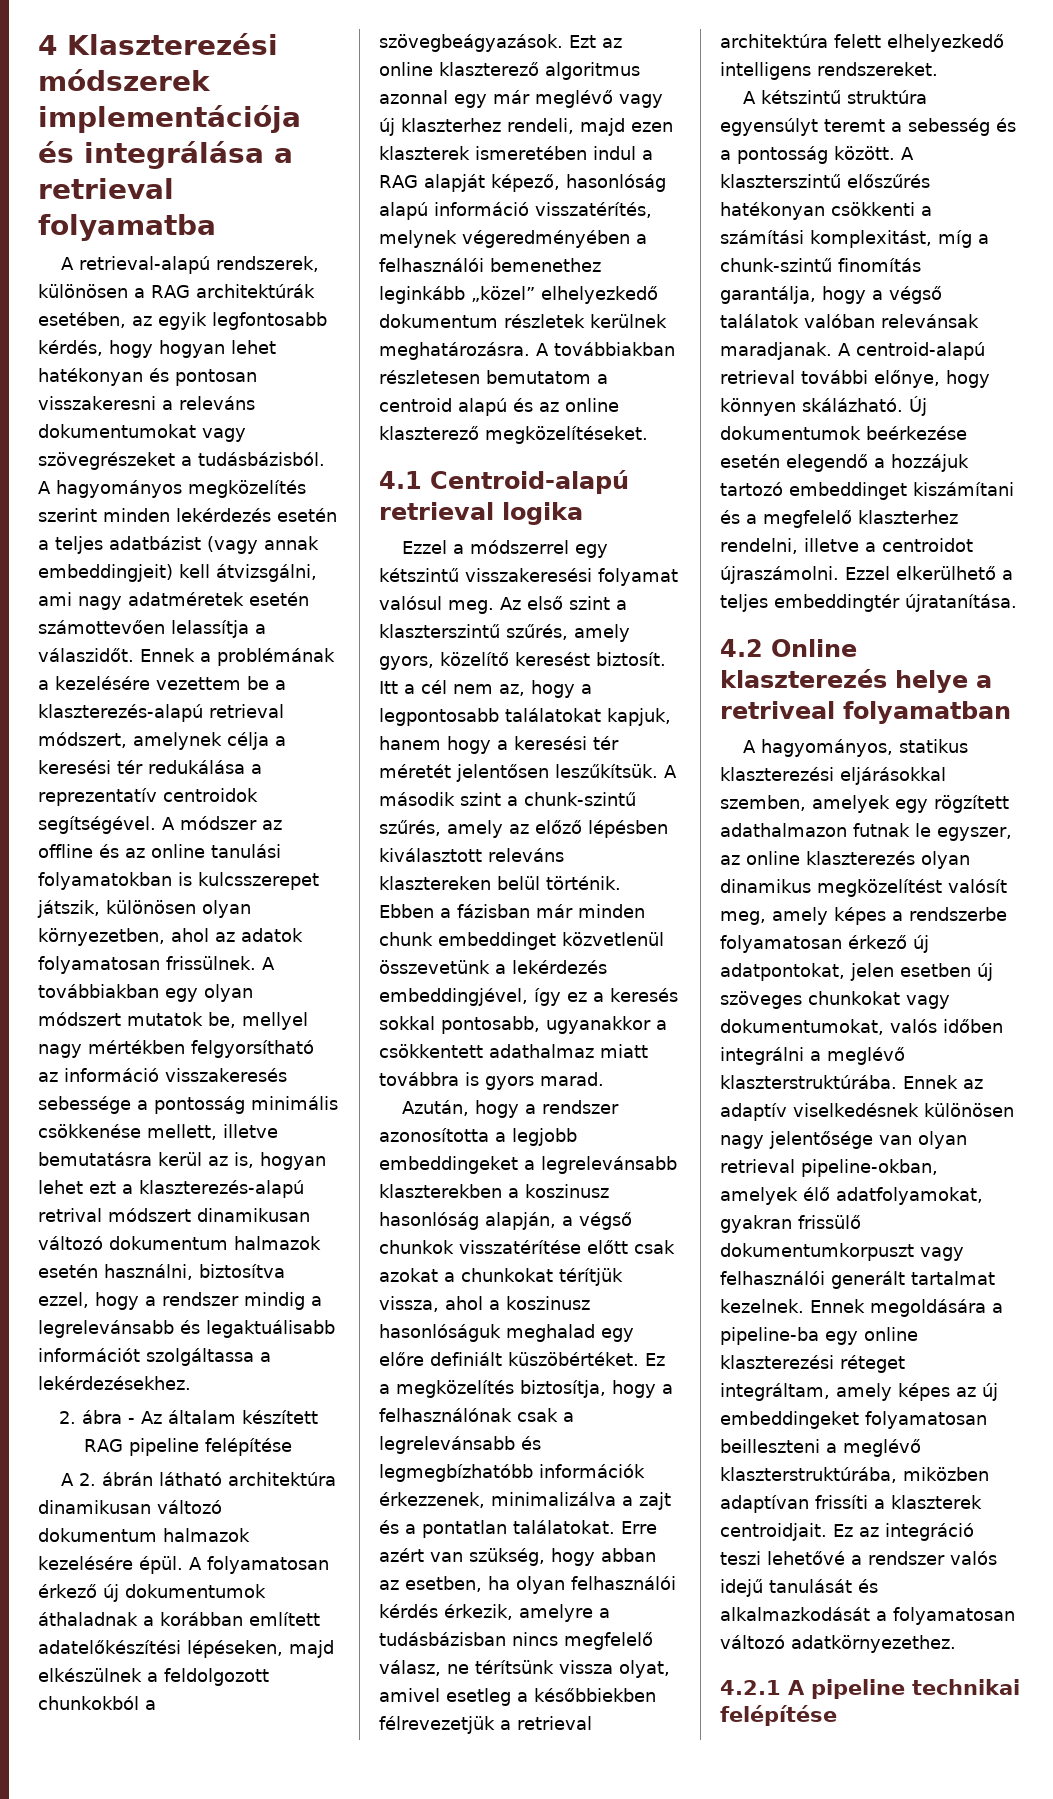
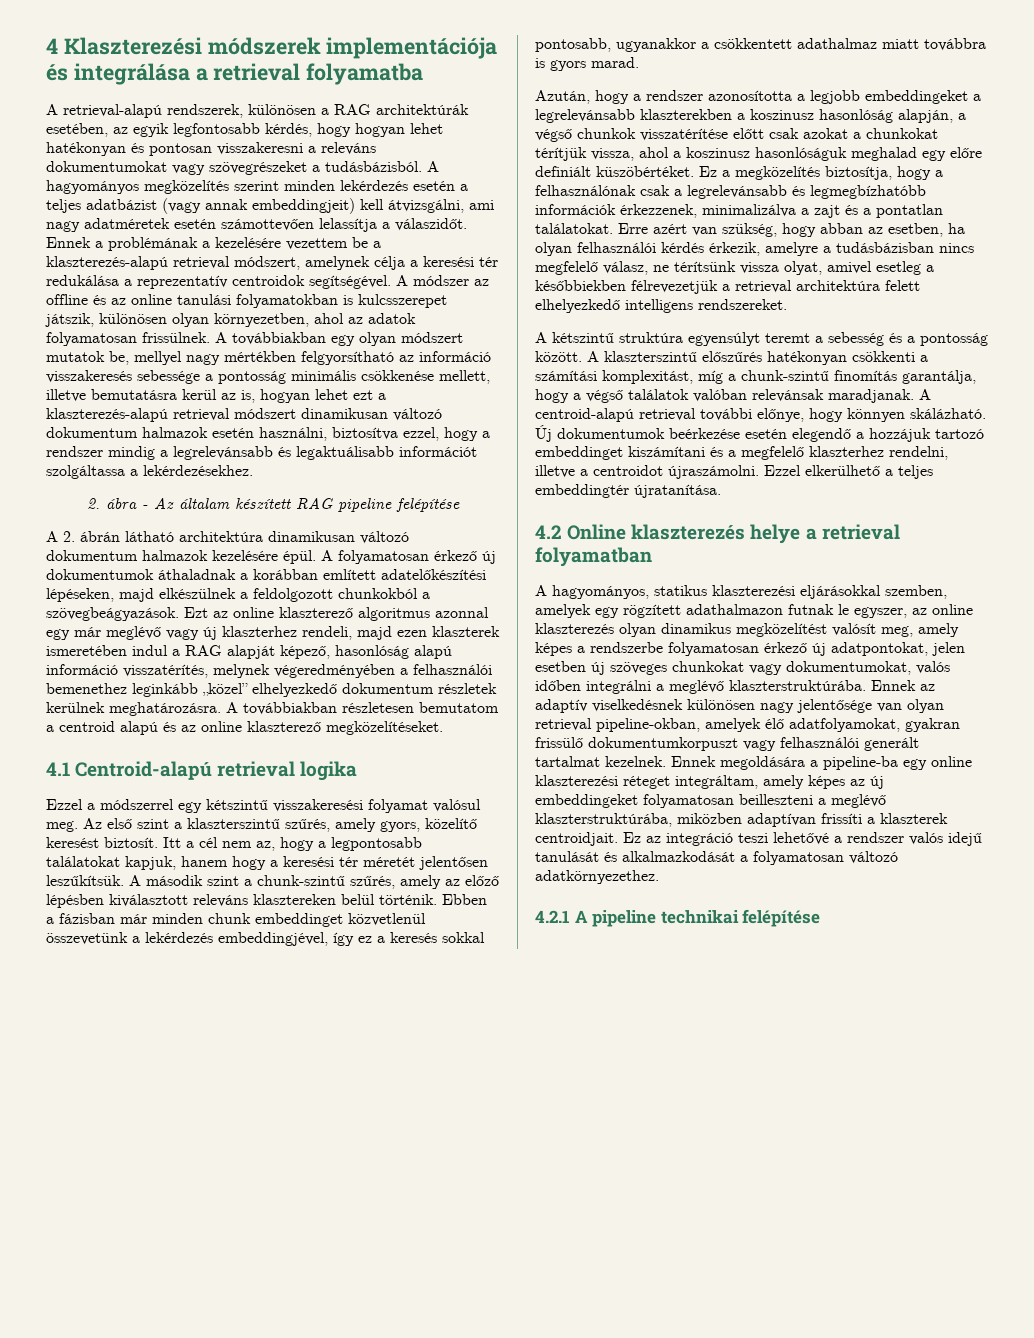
- A továbbiakban egy olyan módszert mutatok be, mellyel nagy mértékben felgyorsítható az információ visszakeresés sebessége a pontosság minimális csökkenése mellett, illetve bemutatásra kerül az is, hogyan lehet ezt a klaszterezés-alapú retrival módszert dinamikusan változó dokumentum halmazok esetén használni, biztosítva ezzel, hogy a rendszer mindig a legrelevánsabb és legaktuálisabb információt szolgáltassa a lekérdezésekhez.
+ A továbbiakban egy olyan módszert mutatok be, mellyel nagy mértékben felgyorsítható az információ visszakeresés sebessége a pontosság minimális csökkenése mellett, illetve bemutatásra kerül az is, hogyan lehet ezt a klaszterezés-alapú retrieval módszert dinamikusan változó dokumentum halmazok esetén használni, biztosítva ezzel, hogy a rendszer mindig a legrelevánsabb és legaktuálisabb információt szolgáltassa a lekérdezésekhez.
- 4.2 Online klaszterezés helye a retriveal folyamatban
+ 4.2 Online klaszterezés helye a retrieval folyamatban

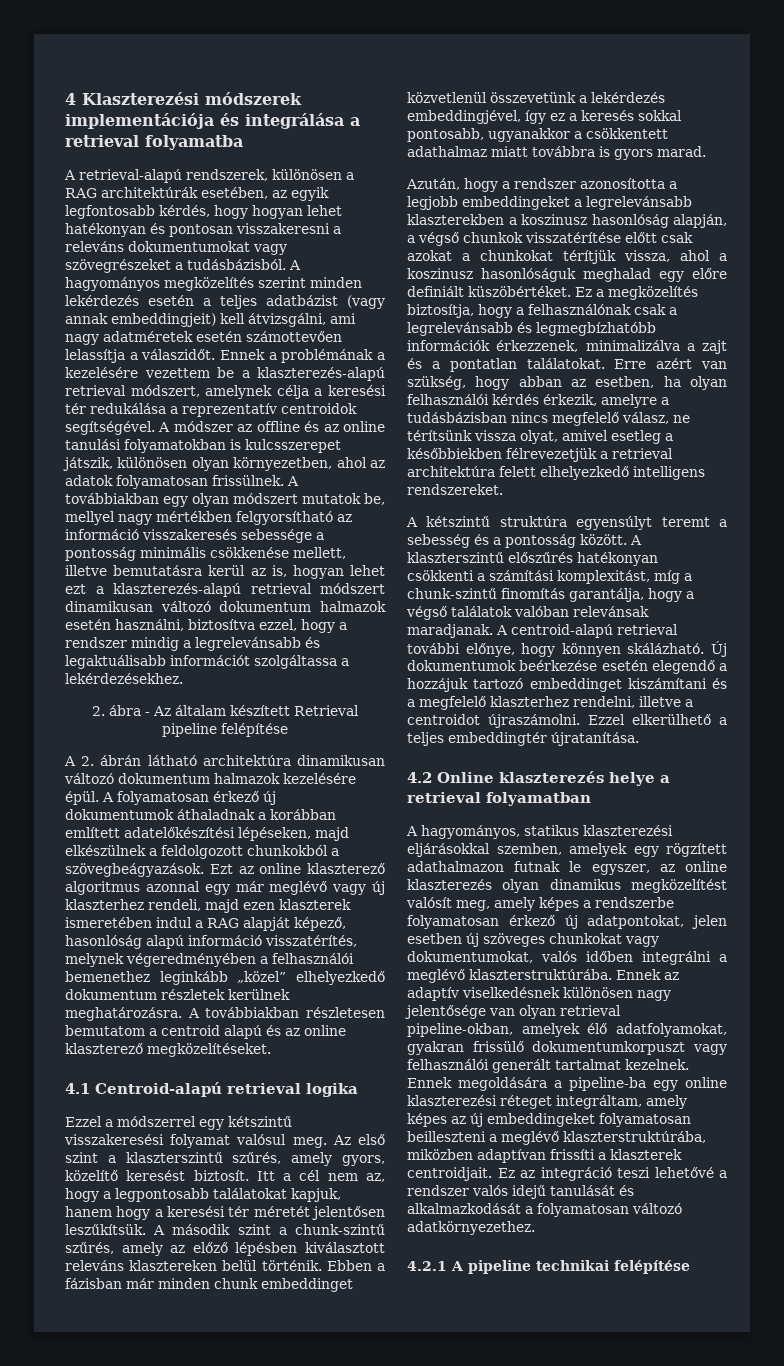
- 2. ábra - Az általam készített RAG pipeline felépítése
+ 2. ábra - Az általam készített Retrieval pipeline felépítése

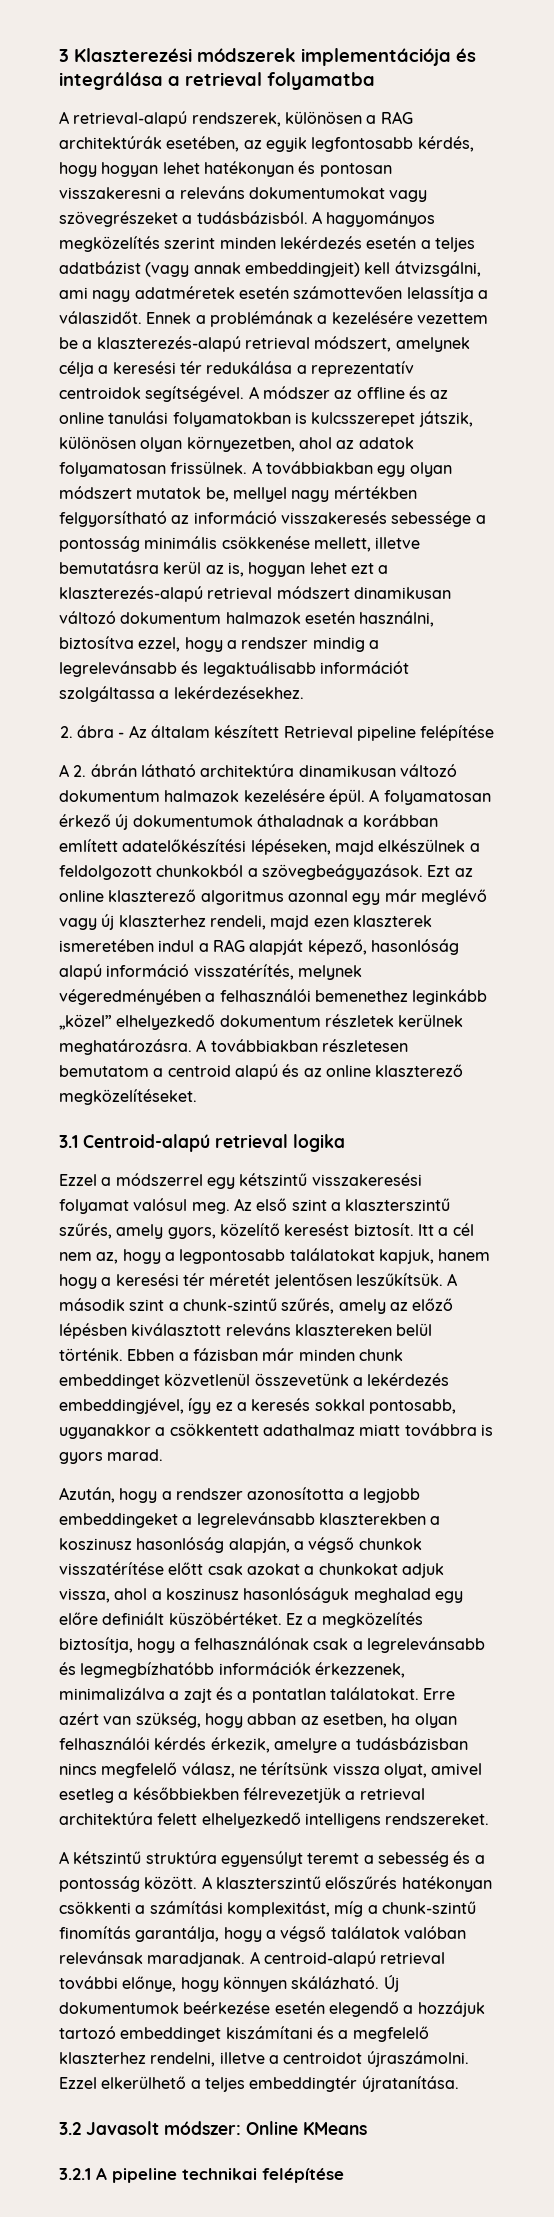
- 4 Klaszterezési módszerek implementációja és integrálása a retrieval folyamatba
+ 3 Klaszterezési módszerek implementációja és integrálása a retrieval folyamatba
- 4.1 Centroid-alapú retrieval logika
+ 3.1 Centroid-alapú retrieval logika
- Azután, hogy a rendszer azonosította a legjobb embeddingeket a legrelevánsabb klaszterekben a koszinusz hasonlóság alapján, a végső chunkok visszatérítése előtt csak azokat a chunkokat térítjük vissza, ahol a koszinusz hasonlóságuk meghalad egy előre definiált küszöbértéket.
+ Azután, hogy a rendszer azonosította a legjobb embeddingeket a legrelevánsabb klaszterekben a koszinusz hasonlóság alapján, a végső chunkok visszatérítése előtt csak azokat a chunkokat adjuk vissza, ahol a koszinusz hasonlóságuk meghalad egy előre definiált küszöbértéket.
- 4.2 Online klaszterezés helye a retrieval folyamatban
- A hagyományos, statikus klaszterezési eljárásokkal szemben, amelyek egy rögzített adathalmazon futnak le egyszer, az online klaszterezés olyan dinamikus megközelítést valósít meg, amely képes a rendszerbe folyamatosan érkező új adatpontokat, jelen esetben új szöveges chunkokat vagy dokumentumokat, valós időben integrálni a meglévő klaszterstruktúrába. Ennek az adaptív viselkedésnek különösen nagy jelentősége van olyan retrieval pipeline-okban, amelyek élő adatfolyamokat, gyakran frissülő dokumentumkorpuszt vagy felhasználói generált tartalmat kezelnek. Ennek megoldására a pipeline-ba egy online klaszterezési réteget integráltam, amely képes az új embeddingeket folyamatosan beilleszteni a meglévő klaszterstruktúrába, miközben adaptívan frissíti a klaszterek centroidjait. Ez az integráció teszi lehetővé a rendszer valós idejű tanulását és alkalmazkodását a folyamatosan változó adatkörnyezethez.
- 4.2.1 A pipeline technikai felépítése
+ 3.2 Javasolt módszer: Online KMeans
+ 3.2.1 A pipeline technikai felépítése

